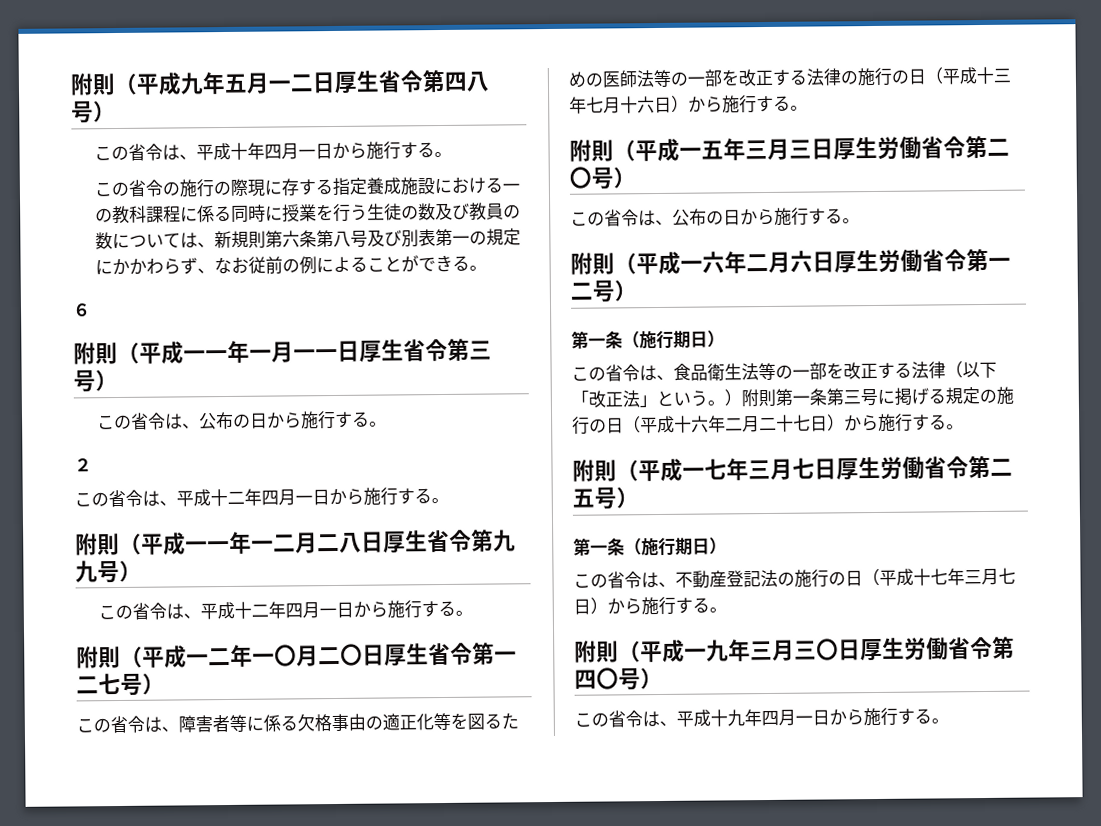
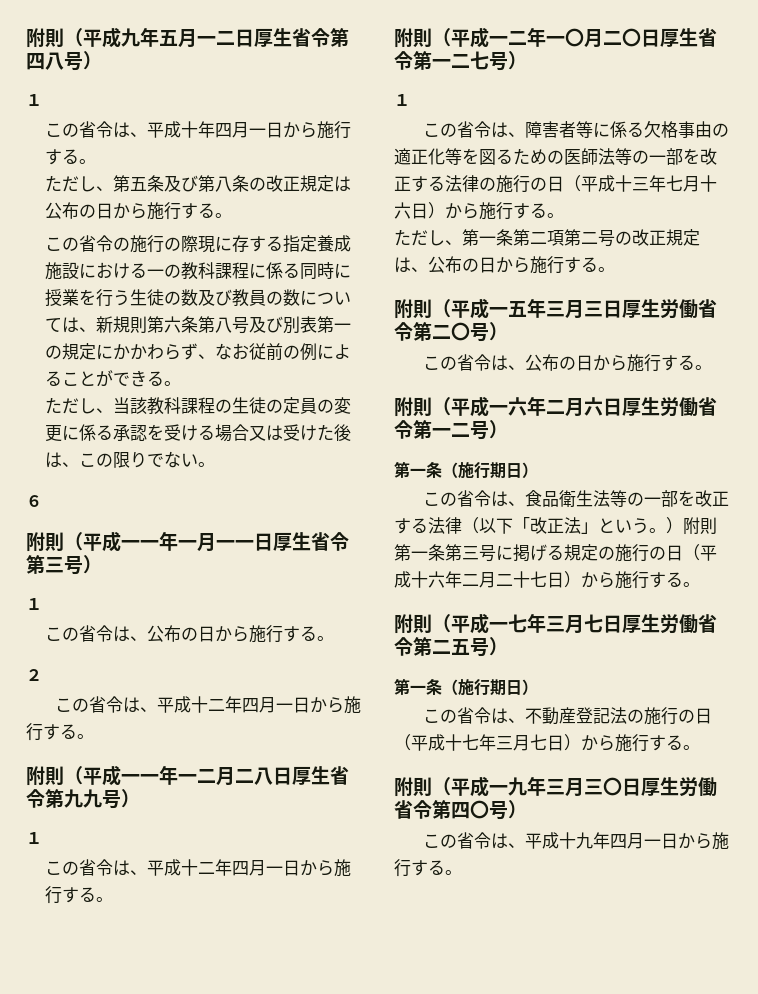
  附則（平成九年五月一二日厚生省令第四八号）
+ １
+ ただし、第五条及び第八条の改正規定は公布の日から施行する。
+ ただし、当該教科課程の生徒の定員の変更に係る承認を受ける場合又は受けた後は、この限りでない。
  附則（平成一一年一月一一日厚生省令第三号）
+ １
  附則（平成一一年一二月二八日厚生省令第九九号）
+ １
  附則（平成一二年一〇月二〇日厚生省令第一二七号）
+ １
+ ただし、第一条第二項第二号の改正規定は、公布の日から施行する。

